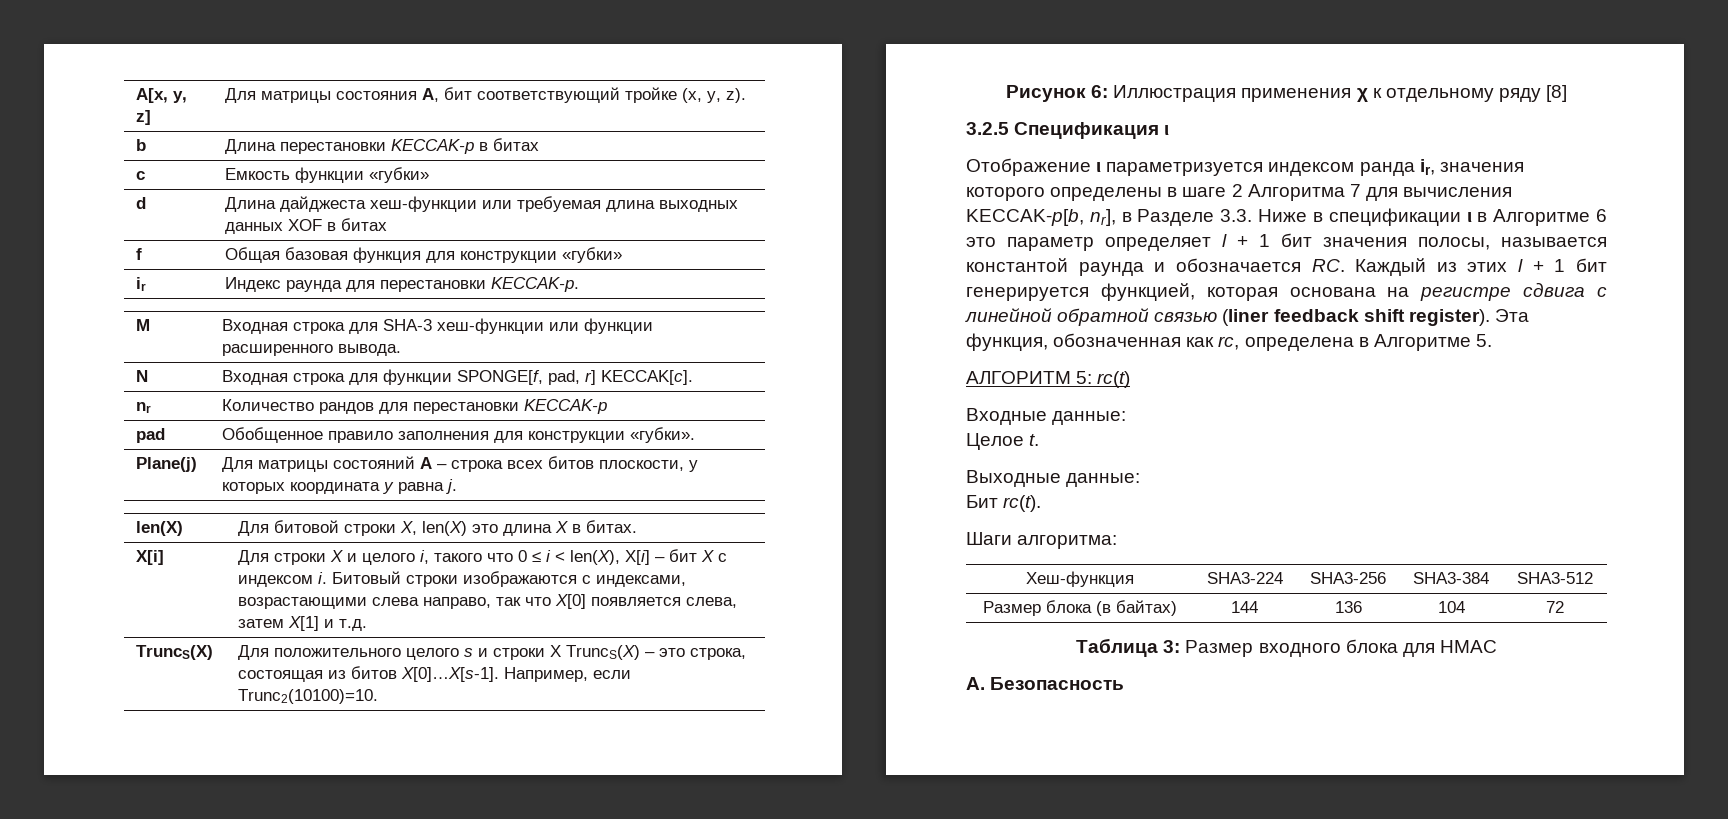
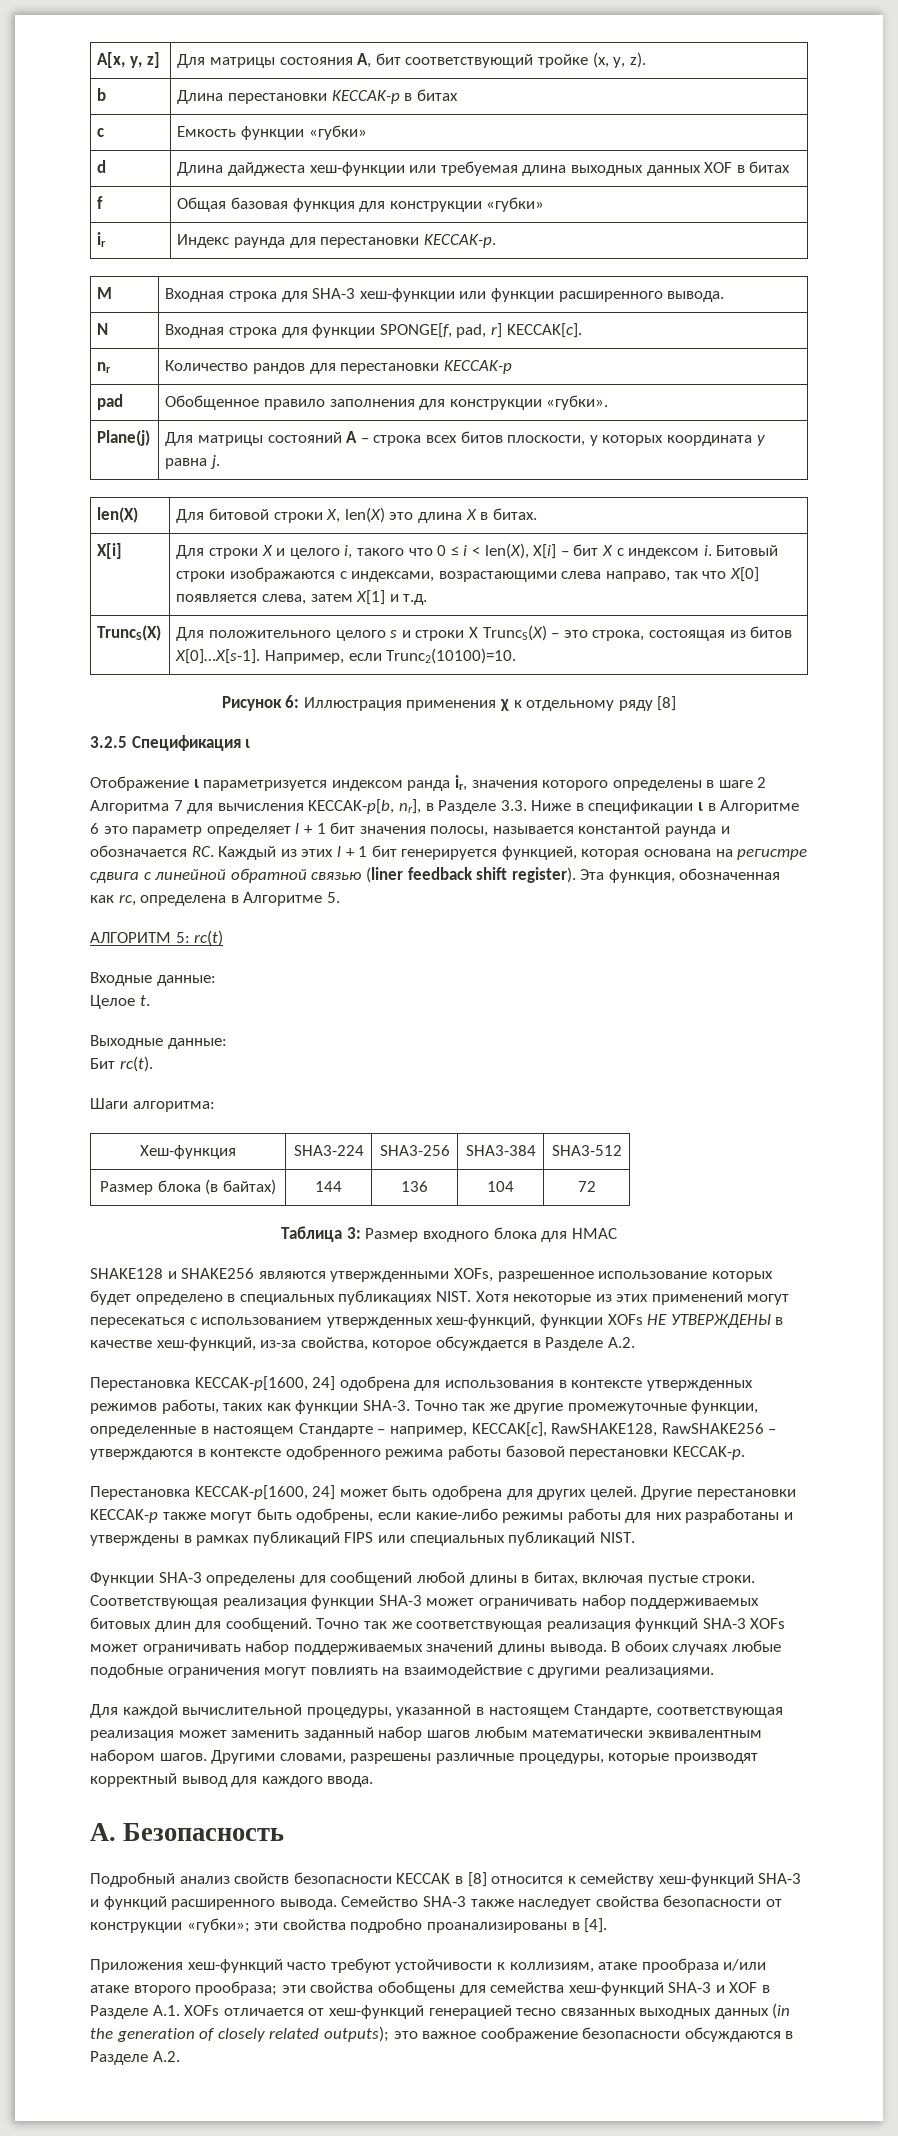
+ SHAKE128 и SHAKE256 являются утвержденными XOFs, разрешенное использование которых будет определено в специальных публикациях NIST. Хотя некоторые из этих применений могут пересекаться с использованием утвержденных хеш-функций, функции XOFs НЕ УТВЕРЖДЕНЫ в качестве хеш-функций, из-за свойства, которое обсуждается в Разделе A.2.
+ Перестановка KECCAK-p[1600, 24] одобрена для использования в контексте утвержденных режимов работы, таких как функции SHA-3. Точно так же другие промежуточные функции, определенные в настоящем Стандарте – например, KECCAK[c], RawSHAKE128, RawSHAKE256 – утверждаются в контексте одобренного режима работы базовой перестановки KECCAK-p.
+ Перестановка KECCAK-p[1600, 24] может быть одобрена для других целей. Другие перестановки KECCAK-p также могут быть одобрены, если какие-либо режимы работы для них разработаны и утверждены в рамках публикаций FIPS или специальных публикаций NIST.
+ Функции SHA-3 определены для сообщений любой длины в битах, включая пустые строки. Соответствующая реализация функции SHA-3 может ограничивать набор поддерживаемых битовых длин для сообщений. Точно так же соответствующая реализация функций SHA-3 XOFs может ограничивать набор поддерживаемых значений длины вывода. В обоих случаях любые подобные ограничения могут повлиять на взаимодействие с другими реализациями.
+ Для каждой вычислительной процедуры, указанной в настоящем Стандарте, соответствующая реализация может заменить заданный набор шагов любым математически эквивалентным набором шагов. Другими словами, разрешены различные процедуры, которые производят корректный вывод для каждого ввода.
  A. Безопасность
+ Подробный анализ свойств безопасности KECCAK в [8] относится к семейству хеш-функций SHA-3 и функций расширенного вывода. Семейство SHA-3 также наследует свойства безопасности от конструкции «губки»; эти свойства подробно проанализированы в [4].
+ Приложения хеш-функций часто требуют устойчивости к коллизиям, атаке прообраза и/или атаке второго прообраза; эти свойства обобщены для семейства хеш-функций SHA-3 и XOF в Разделе A.1. XOFs отличается от хеш-функций генерацией тесно связанных выходных данных (in the generation of closely related outputs); это важное соображение безопасности обсуждаются в Разделе A.2.

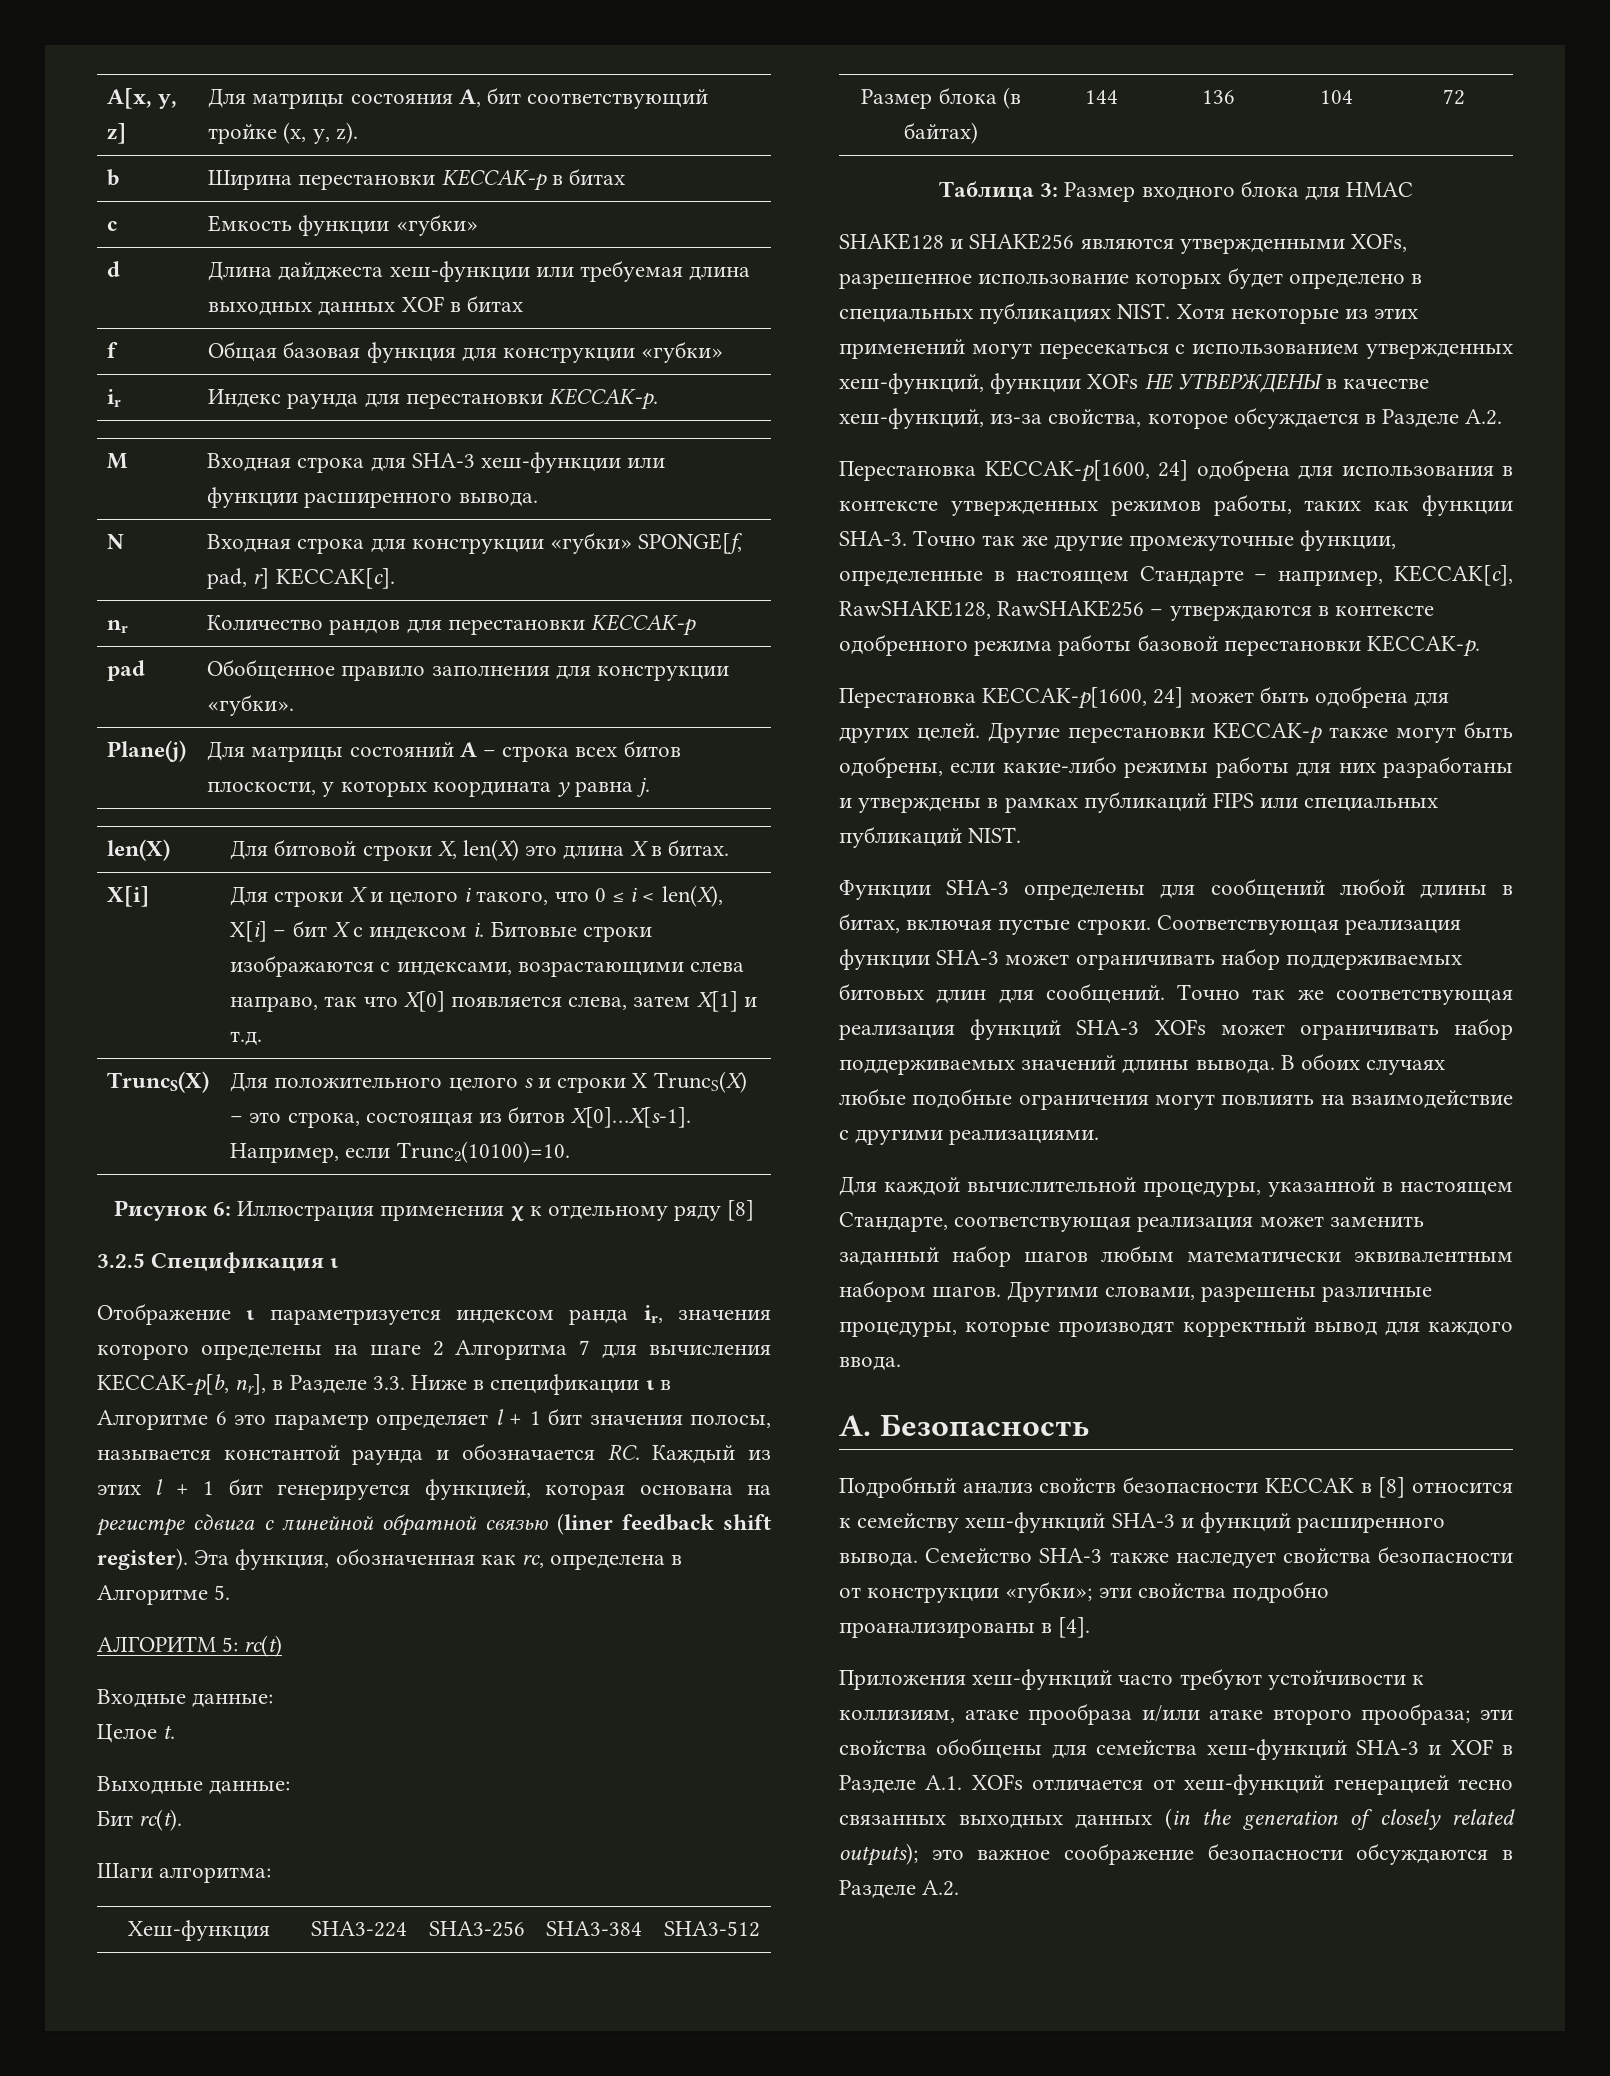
- b | Длина перестановки KECCAK-p в битах
+ b | Ширина перестановки KECCAK-p в битах
- N | Входная строка для функции SPONGE[f, pad, r] KECCAK[c].
+ N | Входная строка для конструкции «губки» SPONGE[f, pad, r] KECCAK[c].
- X[i] | Для строки X и целого i, такого что 0 ≤ i < len(X), X[i] – бит X с индексом i. Битовый строки изображаются с индексами, возрастающими слева направо, так что X[0] появляется слева, затем X[1] и т.д.
+ X[i] | Для строки X и целого i такого, что 0 ≤ i < len(X), X[i] – бит X с индексом i. Битовые строки изображаются с индексами, возрастающими слева направо, так что X[0] появляется слева, затем X[1] и т.д.
- Отображение ι параметризуется индексом ранда ir, значения которого определены в шаге 2 Алгоритма 7 для вычисления KECCAK-p[b, nr], в Разделе 3.3. Ниже в спецификации ι в Алгоритме 6 это параметр определяет l + 1 бит значения полосы, называется константой раунда и обозначается RC. Каждый из этих l + 1 бит генерируется функцией, которая основана на регистре сдвига с линейной обратной связью (liner feedback shift register).
+ Отображение ι параметризуется индексом ранда ir, значения которого определены на шаге 2 Алгоритма 7 для вычисления KECCAK-p[b, nr], в Разделе 3.3. Ниже в спецификации ι в Алгоритме 6 это параметр определяет l + 1 бит значения полосы, называется константой раунда и обозначается RC. Каждый из этих l + 1 бит генерируется функцией, которая основана на регистре сдвига с линейной обратной связью (liner feedback shift register).

